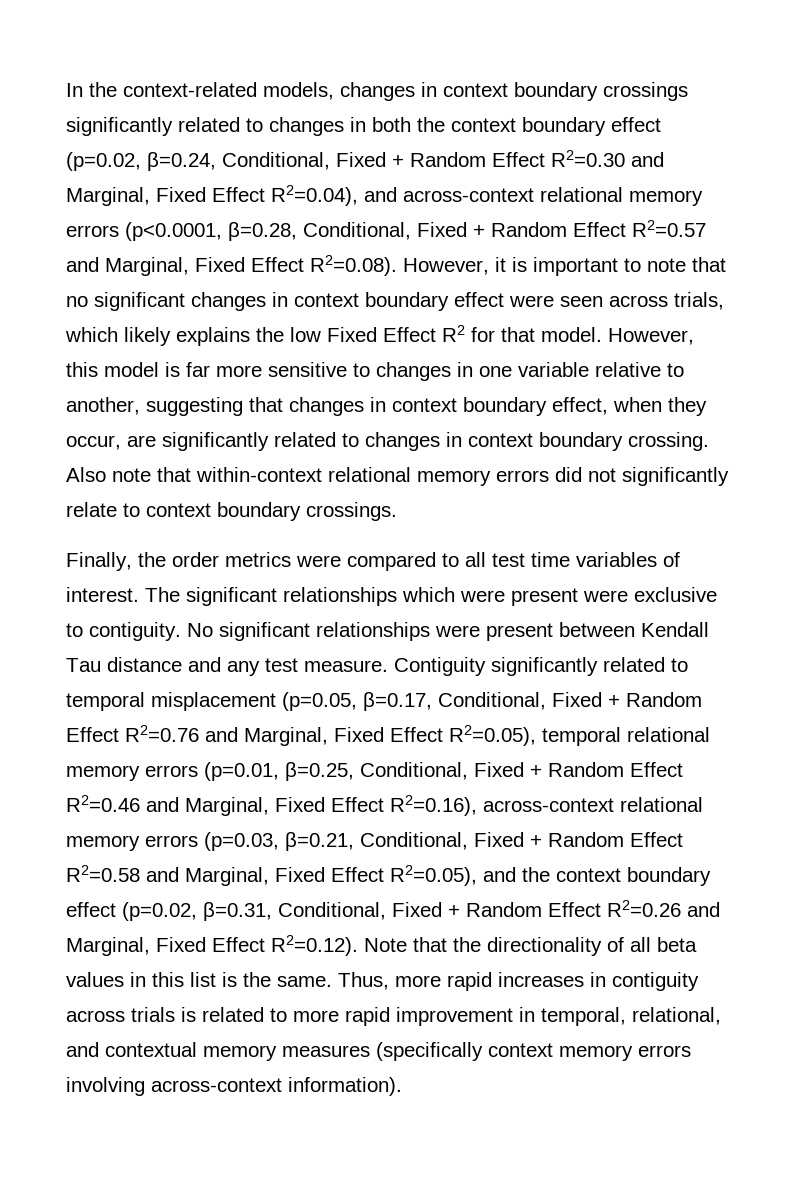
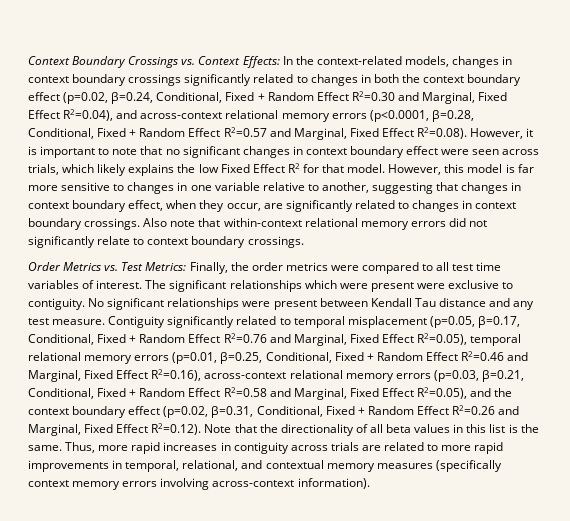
+ Context Boundary Crossings vs. Context Effects:
- However, this model is far more sensitive to changes in one variable relative to another, suggesting that changes in context boundary effect, when they occur, are significantly related to changes in context boundary crossing.
+ However, this model is far more sensitive to changes in one variable relative to another, suggesting that changes in context boundary effect, when they occur, are significantly related to changes in context boundary crossings.
- Finally, the order metrics were compared to all test time variables of interest.
+ Order Metrics vs. Test Metrics: Finally, the order metrics were compared to all test time variables of interest.
- Thus, more rapid increases in contiguity across trials is related to more rapid improvement in temporal, relational, and contextual memory measures (specifically context memory errors involving across-context information).
+ Thus, more rapid increases in contiguity across trials are related to more rapid improvements in temporal, relational, and contextual memory measures (specifically context memory errors involving across-context information).

